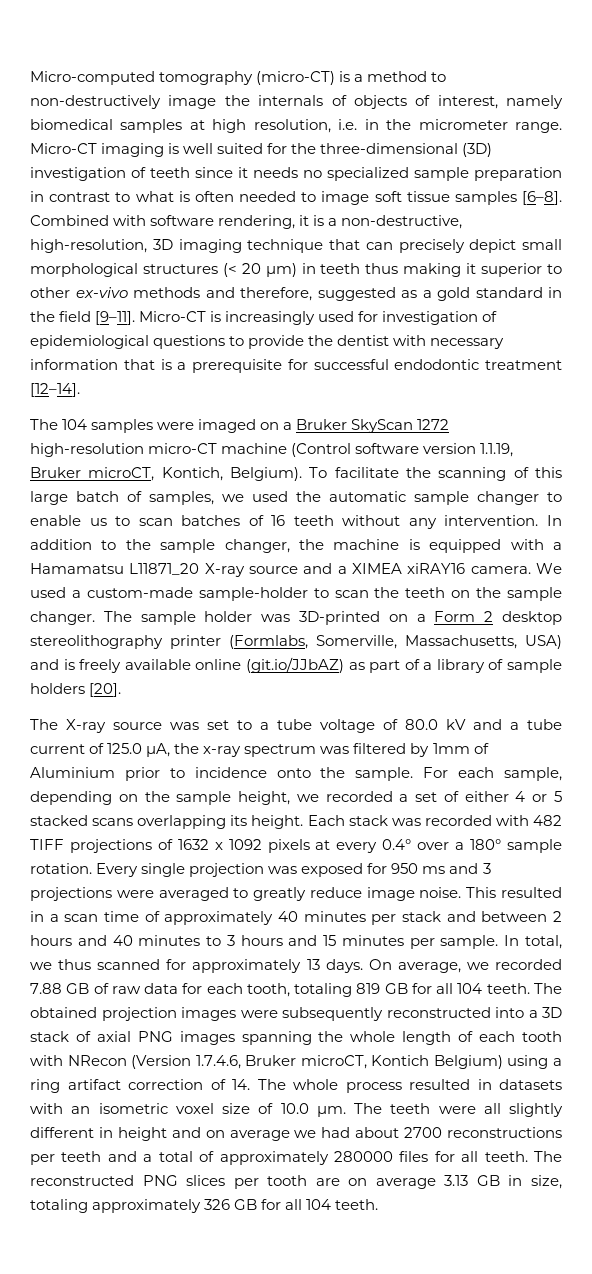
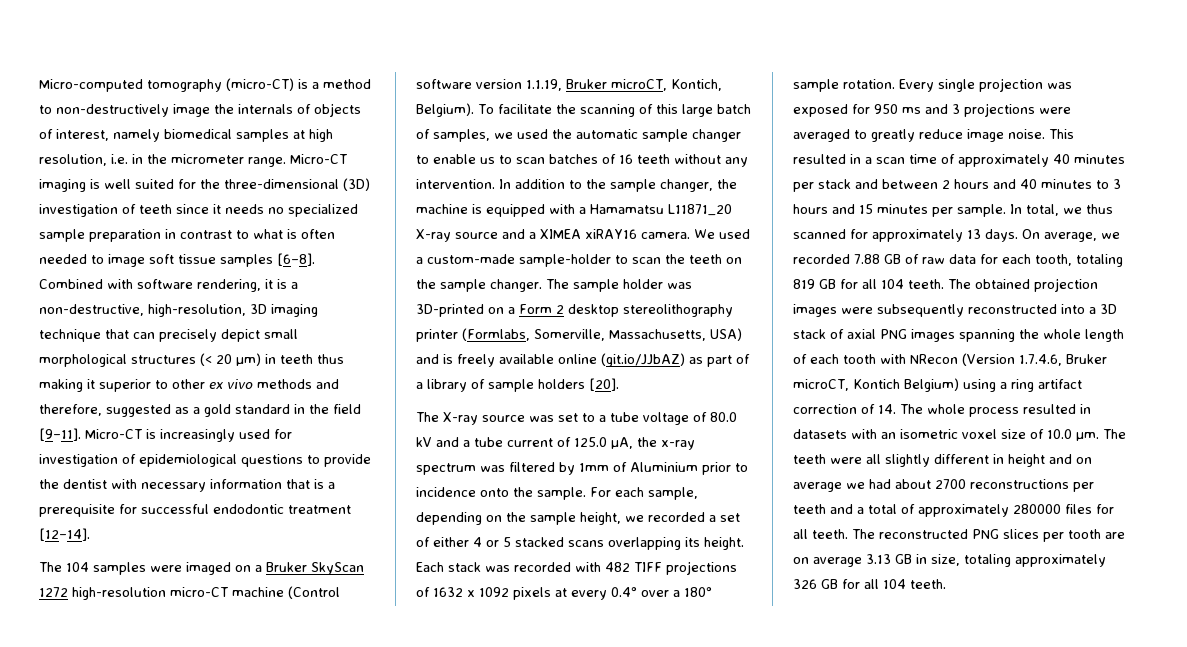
- Combined with software rendering, it is a non-destructive, high-resolution, 3D imaging technique that can precisely depict small morphological structures (< 20 µm) in teeth thus making it superior to other ex-vivo methods and therefore, suggested as a gold standard in the field [9–11].
+ Combined with software rendering, it is a non-destructive, high-resolution, 3D imaging technique that can precisely depict small morphological structures (< 20 µm) in teeth thus making it superior to other ex vivo methods and therefore, suggested as a gold standard in the field [9–11].

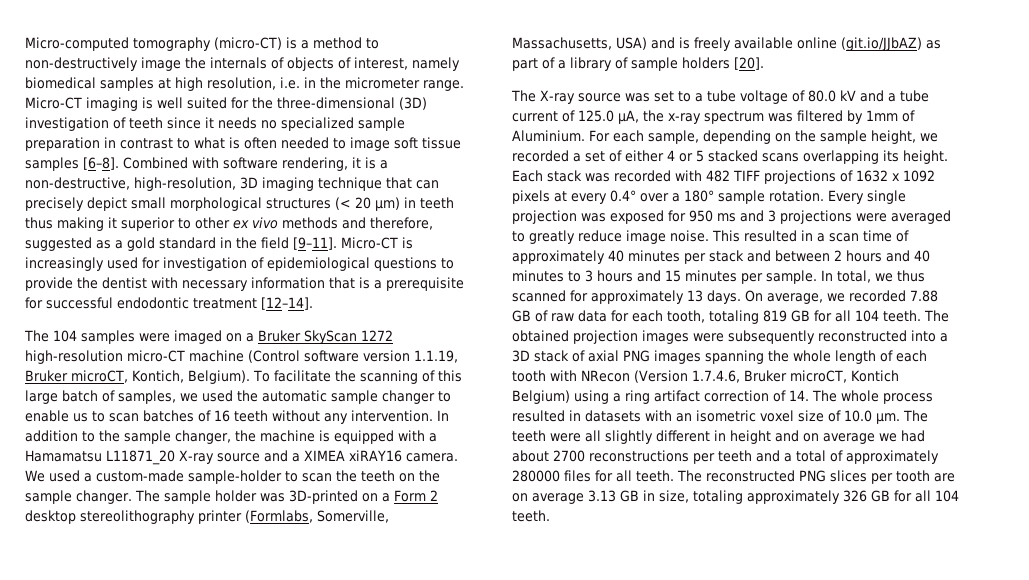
- The X-ray source was set to a tube voltage of 80.0 kV and a tube current of 125.0 µA, the x-ray spectrum was filtered by 1mm of Aluminium prior to incidence onto the sample.
+ The X-ray source was set to a tube voltage of 80.0 kV and a tube current of 125.0 µA, the x-ray spectrum was filtered by 1mm of Aluminium.

